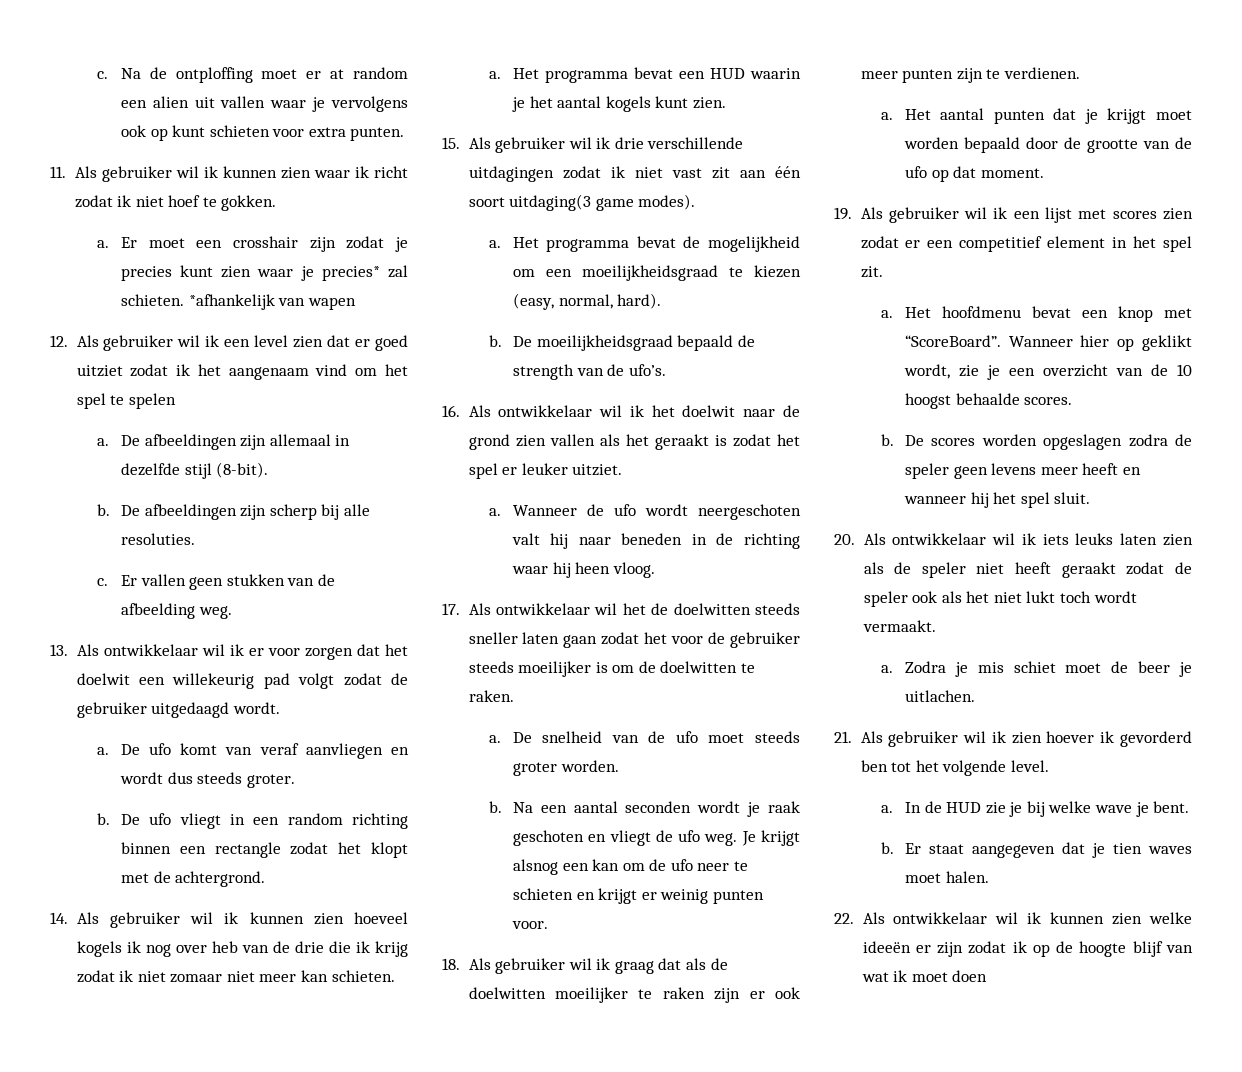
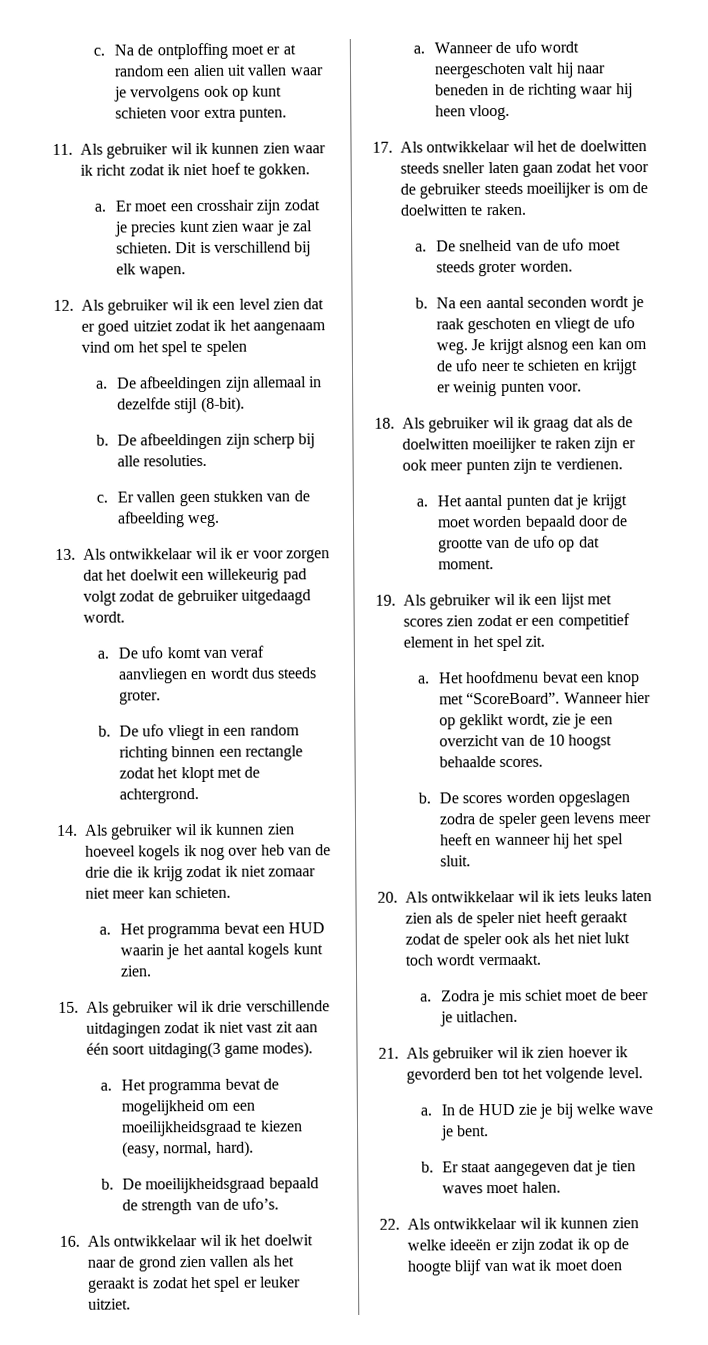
- Er moet een crosshair zijn zodat je precies kunt zien waar je precies* zal schieten.
+ Er moet een crosshair zijn zodat je precies kunt zien waar je zal schieten.
- *afhankelijk van wapen
+ Dit is verschillend bij elk wapen.

